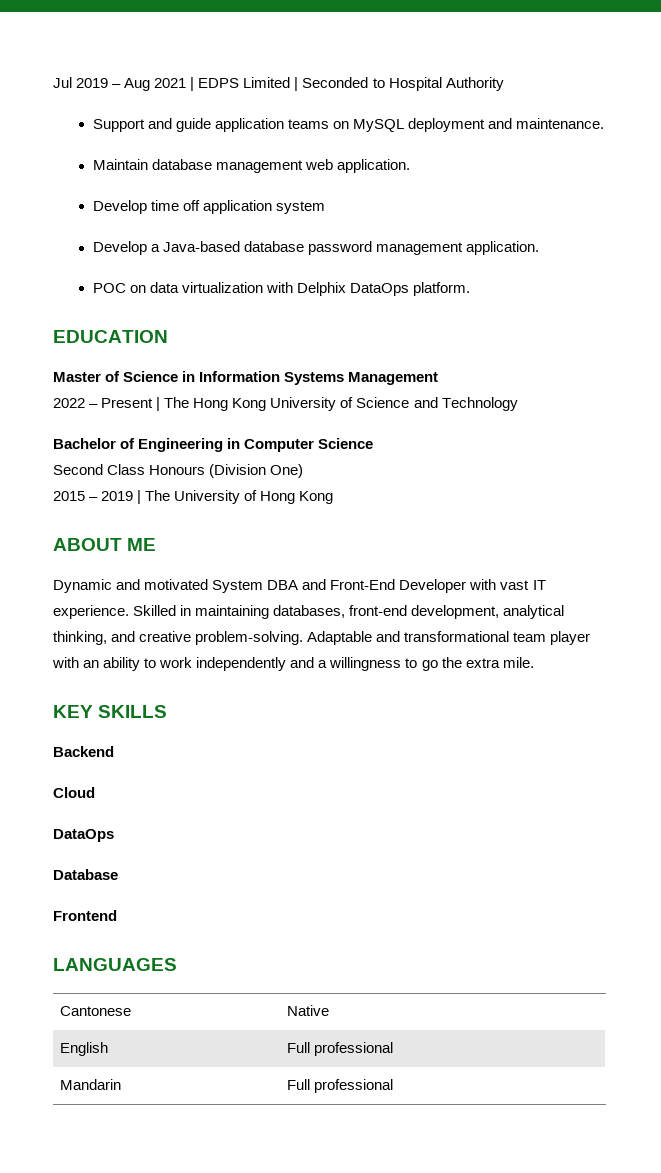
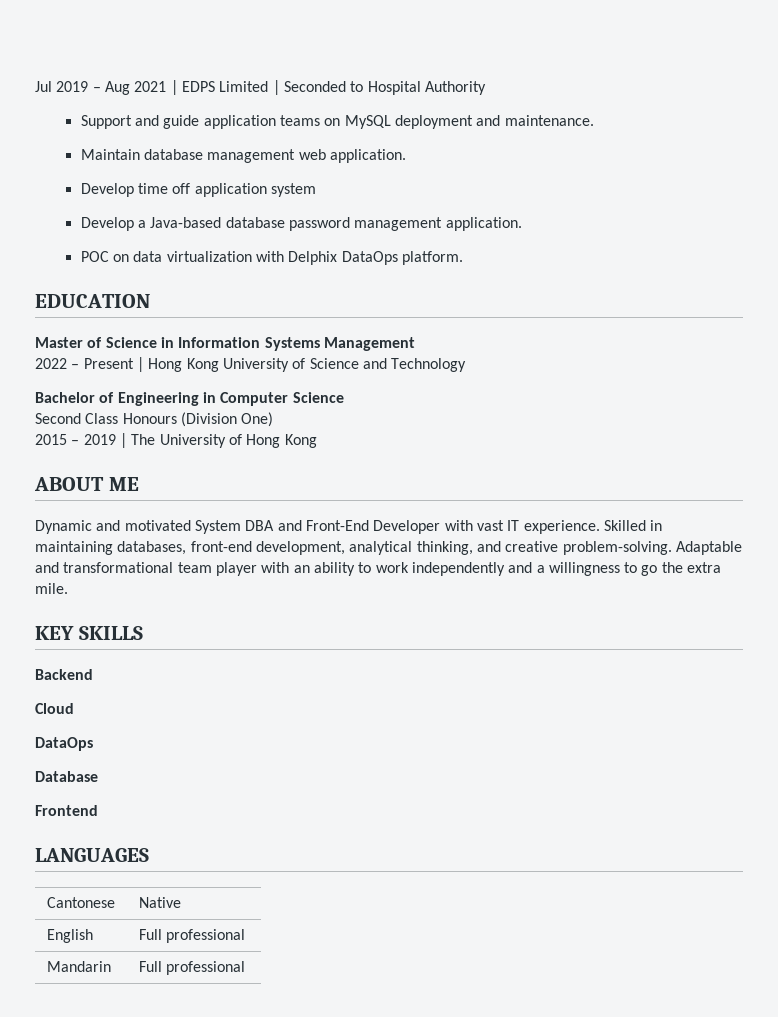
- 2022 – Present | The Hong Kong University of Science and Technology
+ 2022 – Present | Hong Kong University of Science and Technology

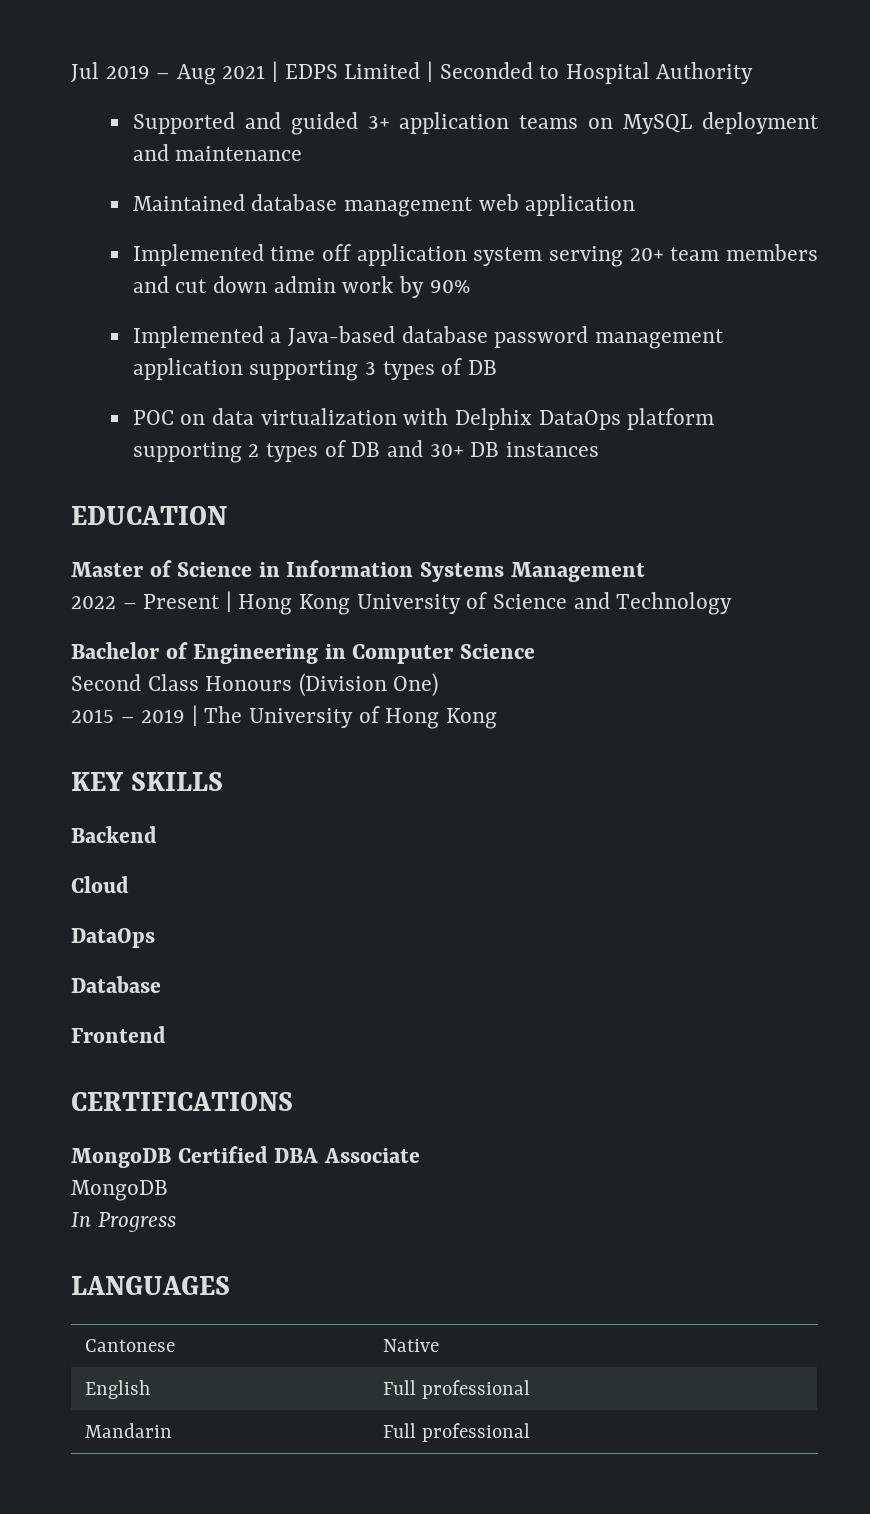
- Support and guide application teams on MySQL deployment and maintenance.
- Maintain database management web application.
- Develop time off application system
- Develop a Java-based database password management application.
+ Supported and guided 3+ application teams on MySQL deployment and maintenance
+ Maintained database management web application
+ Implemented time off application system serving 20+ team members and cut down admin work by 90%
+ Implemented a Java-based database password management application supporting 3 types of DB
- POC on data virtualization with Delphix DataOps platform.
+ POC on data virtualization with Delphix DataOps platform supporting 2 types of DB and 30+ DB instances
- ABOUT ME
- Dynamic and motivated System DBA and Front-End Developer with vast IT experience. Skilled in maintaining databases, front-end development, analytical thinking, and creative problem-solving. Adaptable and transformational team player with an ability to work independently and a willingness to go the extra mile.
+ CERTIFICATIONS
+ MongoDB Certified DBA Associate
+ MongoDB
+ In Progress

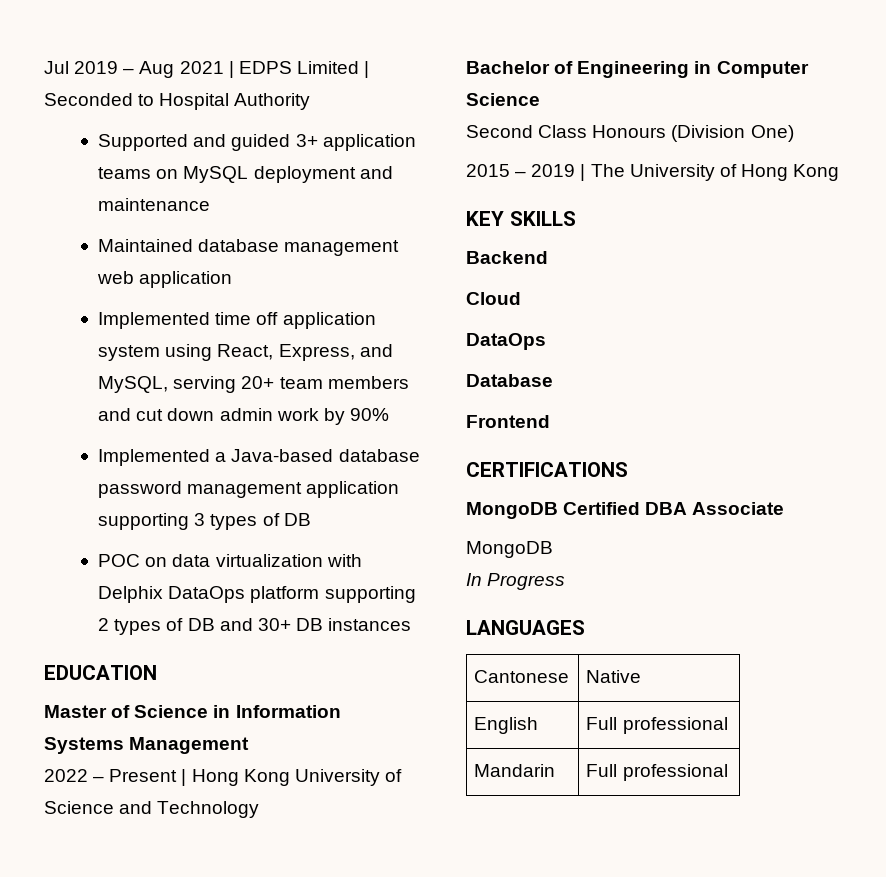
- Implemented time off application system serving 20+ team members and cut down admin work by 90%
+ Implemented time off application system using React, Express, and MySQL, serving 20+ team members and cut down admin work by 90%

